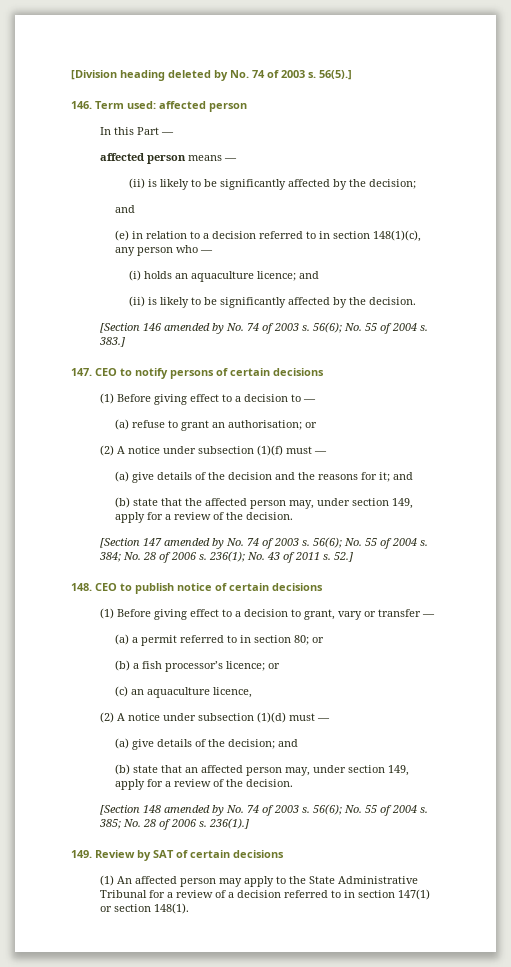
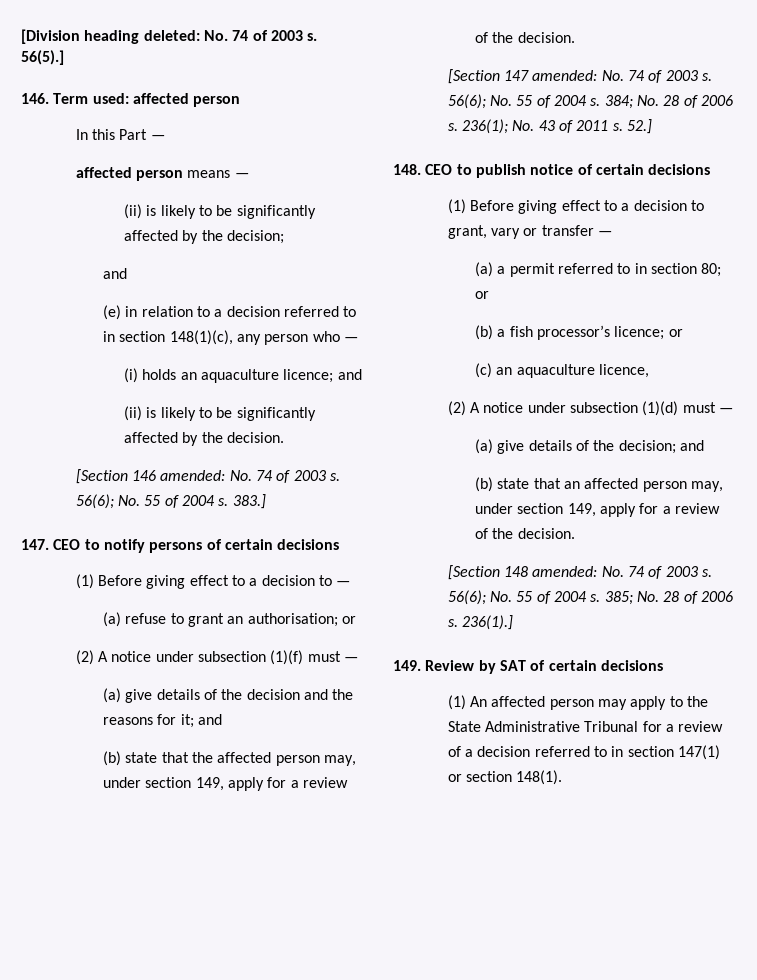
- [Division heading deleted by No. 74 of 2003 s.
+ [Division heading deleted: No. 74 of 2003 s.
- [Section 146 amended by No. 74 of 2003 s.
+ [Section 146 amended: No. 74 of 2003 s.
- [Section 147 amended by No. 74 of 2003 s.
+ [Section 147 amended: No. 74 of 2003 s.
- [Section 148 amended by No. 74 of 2003 s.
+ [Section 148 amended: No. 74 of 2003 s.

